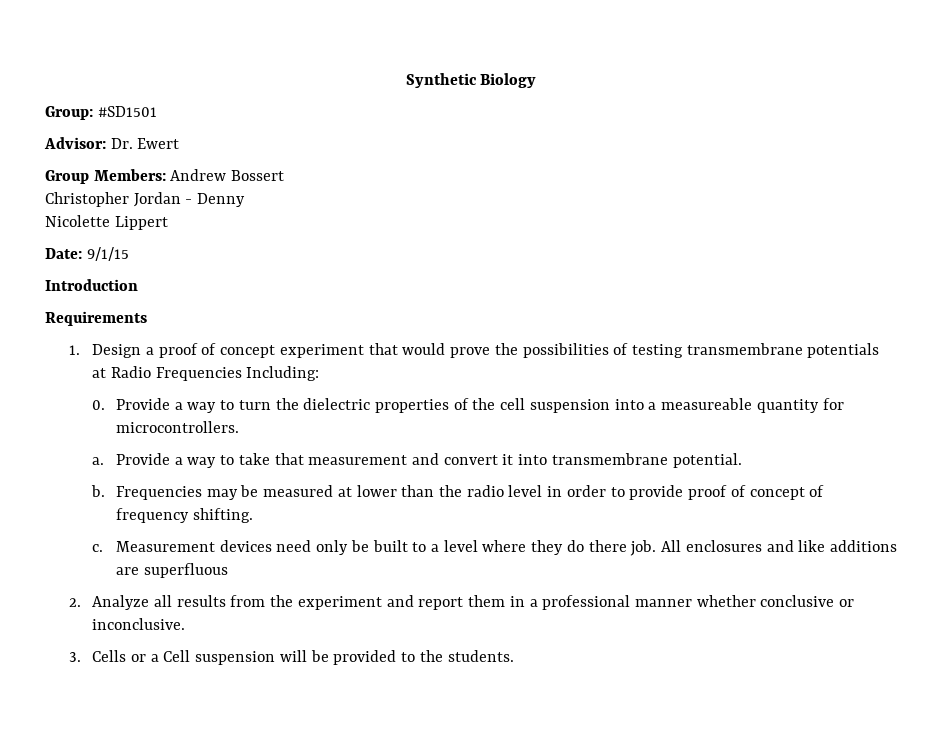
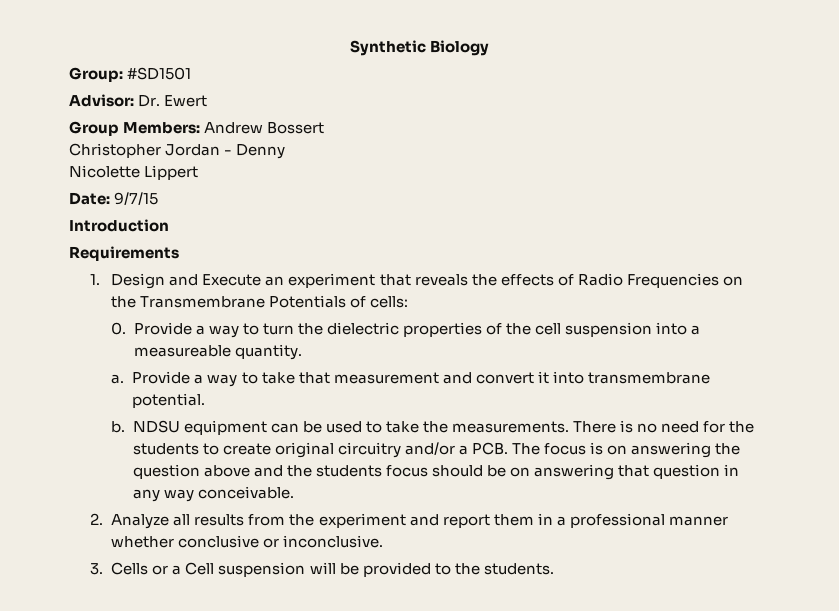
- Date: 9/1/15
+ Date: 9/7/15
- 1. Design a proof of concept experiment that would prove the possibilities of testing transmembrane potentials at Radio Frequencies Including:
+ 1. Design and Execute an experiment that reveals the effects of Radio Frequencies on the Transmembrane Potentials of cells:
- 0. Provide a way to turn the dielectric properties of the cell suspension into a measureable quantity for microcontrollers.
+ 0. Provide a way to turn the dielectric properties of the cell suspension into a measureable quantity.
- Frequencies may be measured at lower than the radio level in order to provide proof of concept of frequency shifting.
- c. Measurement devices need only be built to a level where they do there job. All enclosures and like additions are superfluous
+ NDSU equipment can be used to take the measurements. There is no need for the students to create original circuitry and/or a PCB. The focus is on answering the question above and the students focus should be on answering that question in any way conceivable.

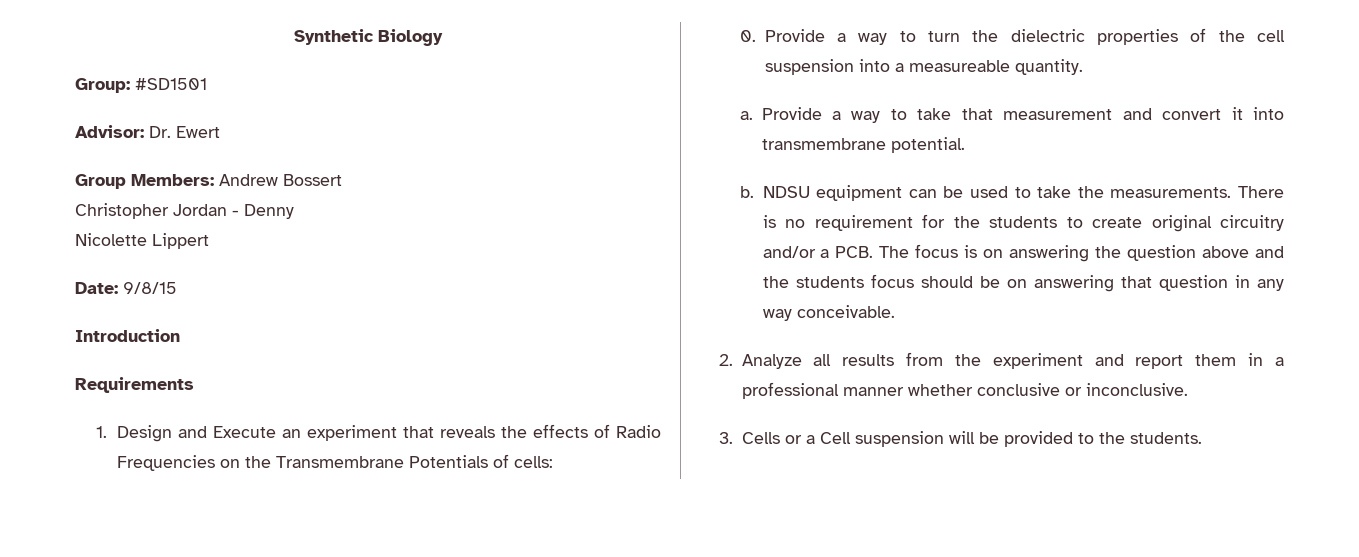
- Date: 9/7/15
+ Date: 9/8/15
- There is no need for the students to create original circuitry and/or a PCB. The focus is on answering the question above and the students focus should be on answering that question in any way conceivable.
+ There is no requirement for the students to create original circuitry and/or a PCB. The focus is on answering the question above and the students focus should be on answering that question in any way conceivable.

